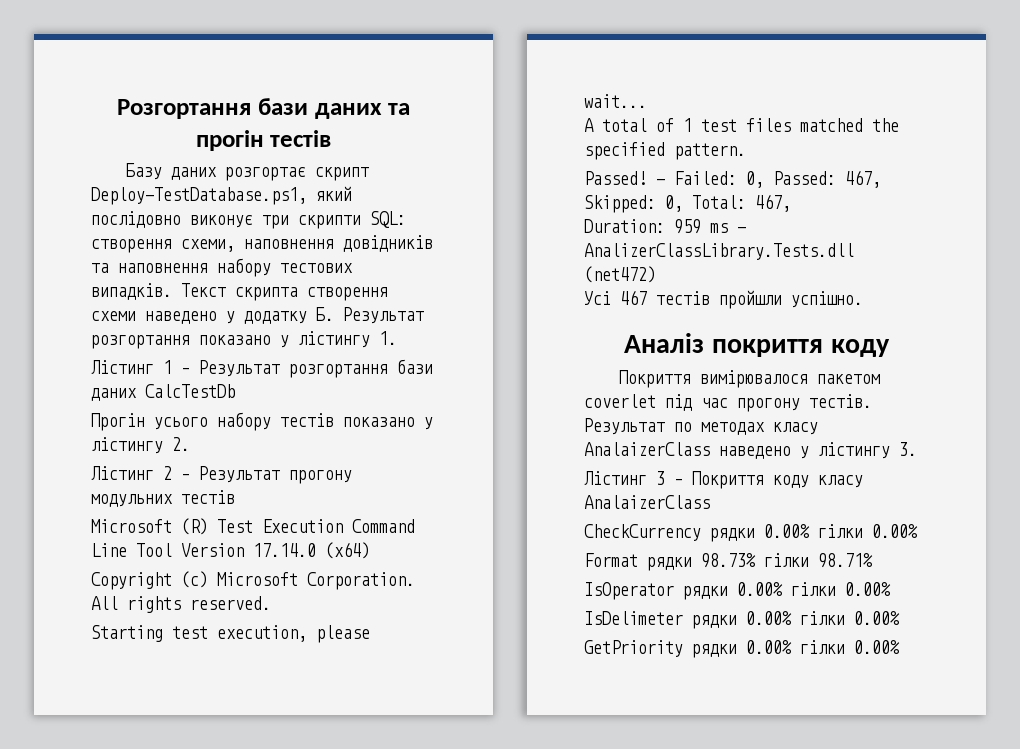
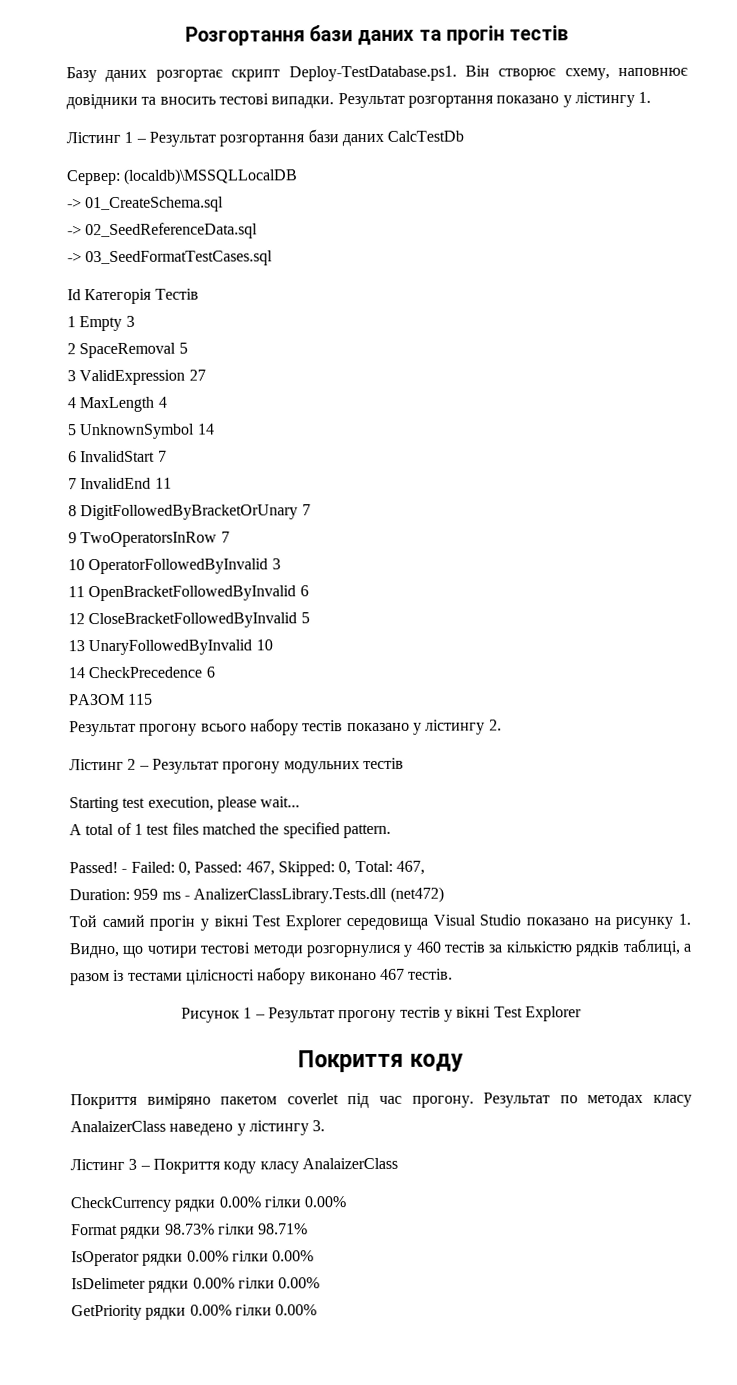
- Базу даних розгортає скрипт Deploy-TestDatabase.ps1, який послідовно виконує три скрипти SQL: створення схеми, наповнення довідників та наповнення набору тестових випадків. Текст скрипта створення схеми наведено у додатку Б. Результат розгортання показано у лістингу 1.
+ Базу даних розгортає скрипт Deploy-TestDatabase.ps1. Він створює схему, наповнює довідники та вносить тестові випадки. Результат розгортання показано у лістингу 1.
- Прогін усього набору тестів показано у лістингу 2.
+ Сервер: (localdb)\MSSQLLocalDB
+ -> 01_CreateSchema.sql
+ -> 02_SeedReferenceData.sql
+ -> 03_SeedFormatTestCases.sql
+ Id Категорія Тестів
+ 1 Empty 3
+ 2 SpaceRemoval 5
+ 3 ValidExpression 27
+ 4 MaxLength 4
+ 5 UnknownSymbol 14
+ 6 InvalidStart 7
+ 7 InvalidEnd 11
+ 8 DigitFollowedByBracketOrUnary 7
+ 9 TwoOperatorsInRow 7
+ 10 OperatorFollowedByInvalid 3
+ 11 OpenBracketFollowedByInvalid 6
+ 12 CloseBracketFollowedByInvalid 5
+ 13 UnaryFollowedByInvalid 10
+ 14 CheckPrecedence 6
+ РАЗОМ 115
+ Результат прогону всього набору тестів показано у лістингу 2.
- Microsoft (R) Test Execution Command Line Tool Version 17.14.0 (x64)
- Copyright (c) Microsoft Corporation. All rights reserved.
- Усі 467 тестів пройшли успішно.
- Аналіз покриття коду
+ Той самий прогін у вікні Test Explorer середовища Visual Studio показано на рисунку 1. Видно, що чотири тестові методи розгорнулися у 460 тестів за кількістю рядків таблиці, а разом із тестами цілісності набору виконано 467 тестів.
+ Рисунок 1 – Результат прогону тестів у вікні Test Explorer
+ Покриття коду
- Покриття вимірювалося пакетом coverlet під час прогону тестів.
+ Покриття виміряно пакетом coverlet під час прогону.

